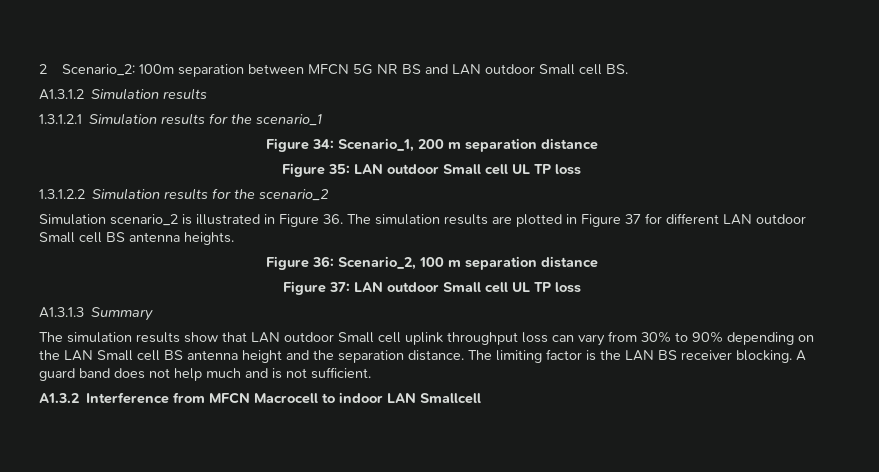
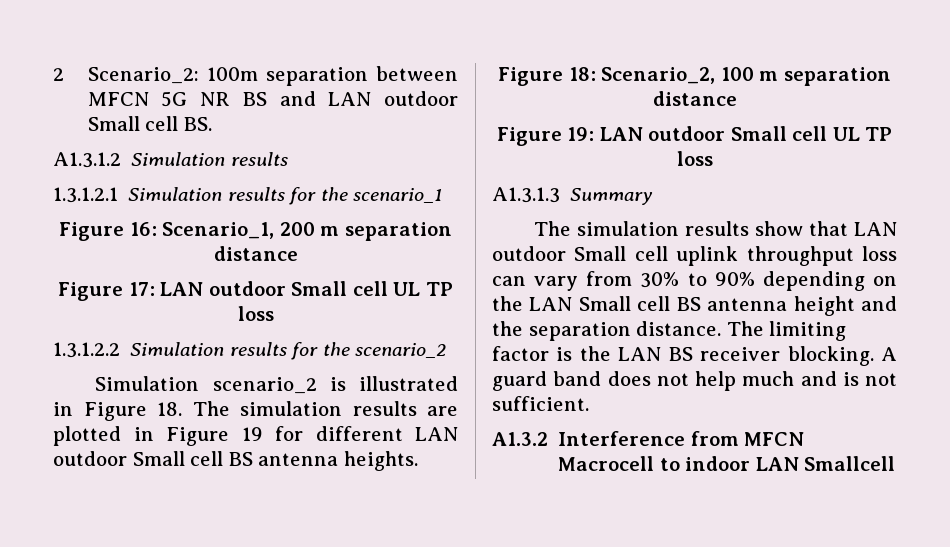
- Figure 34: Scenario_1, 200 m separation distance
+ Figure 16: Scenario_1, 200 m separation distance
- Figure 35: LAN outdoor Small cell UL TP loss
+ Figure 17: LAN outdoor Small cell UL TP loss
- Simulation scenario_2 is illustrated in Figure 36. The simulation results are plotted in Figure 37 for different LAN outdoor Small cell BS antenna heights.
+ Simulation scenario_2 is illustrated in Figure 18. The simulation results are plotted in Figure 19 for different LAN outdoor Small cell BS antenna heights.
- Figure 36: Scenario_2, 100 m separation distance
+ Figure 18: Scenario_2, 100 m separation distance
- Figure 37: LAN outdoor Small cell UL TP loss
+ Figure 19: LAN outdoor Small cell UL TP loss

